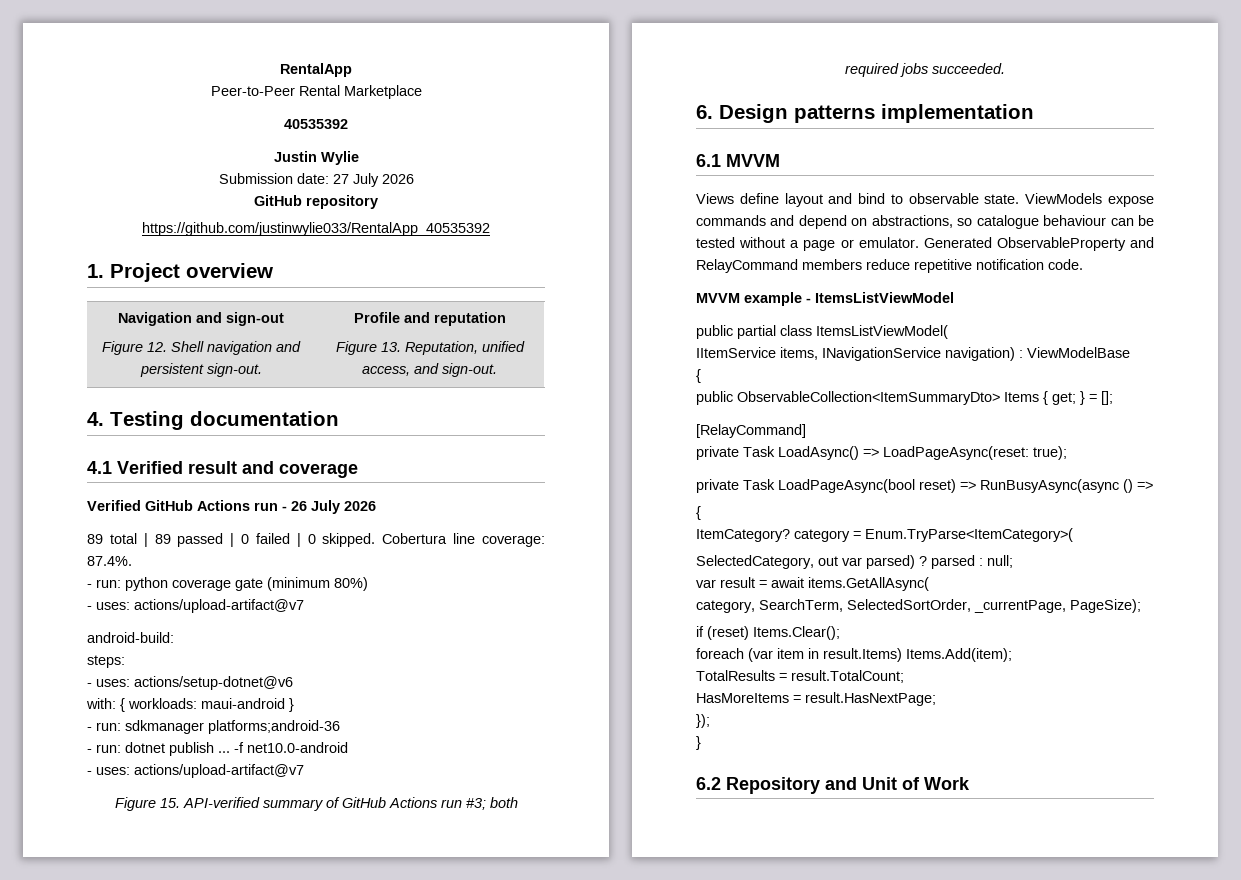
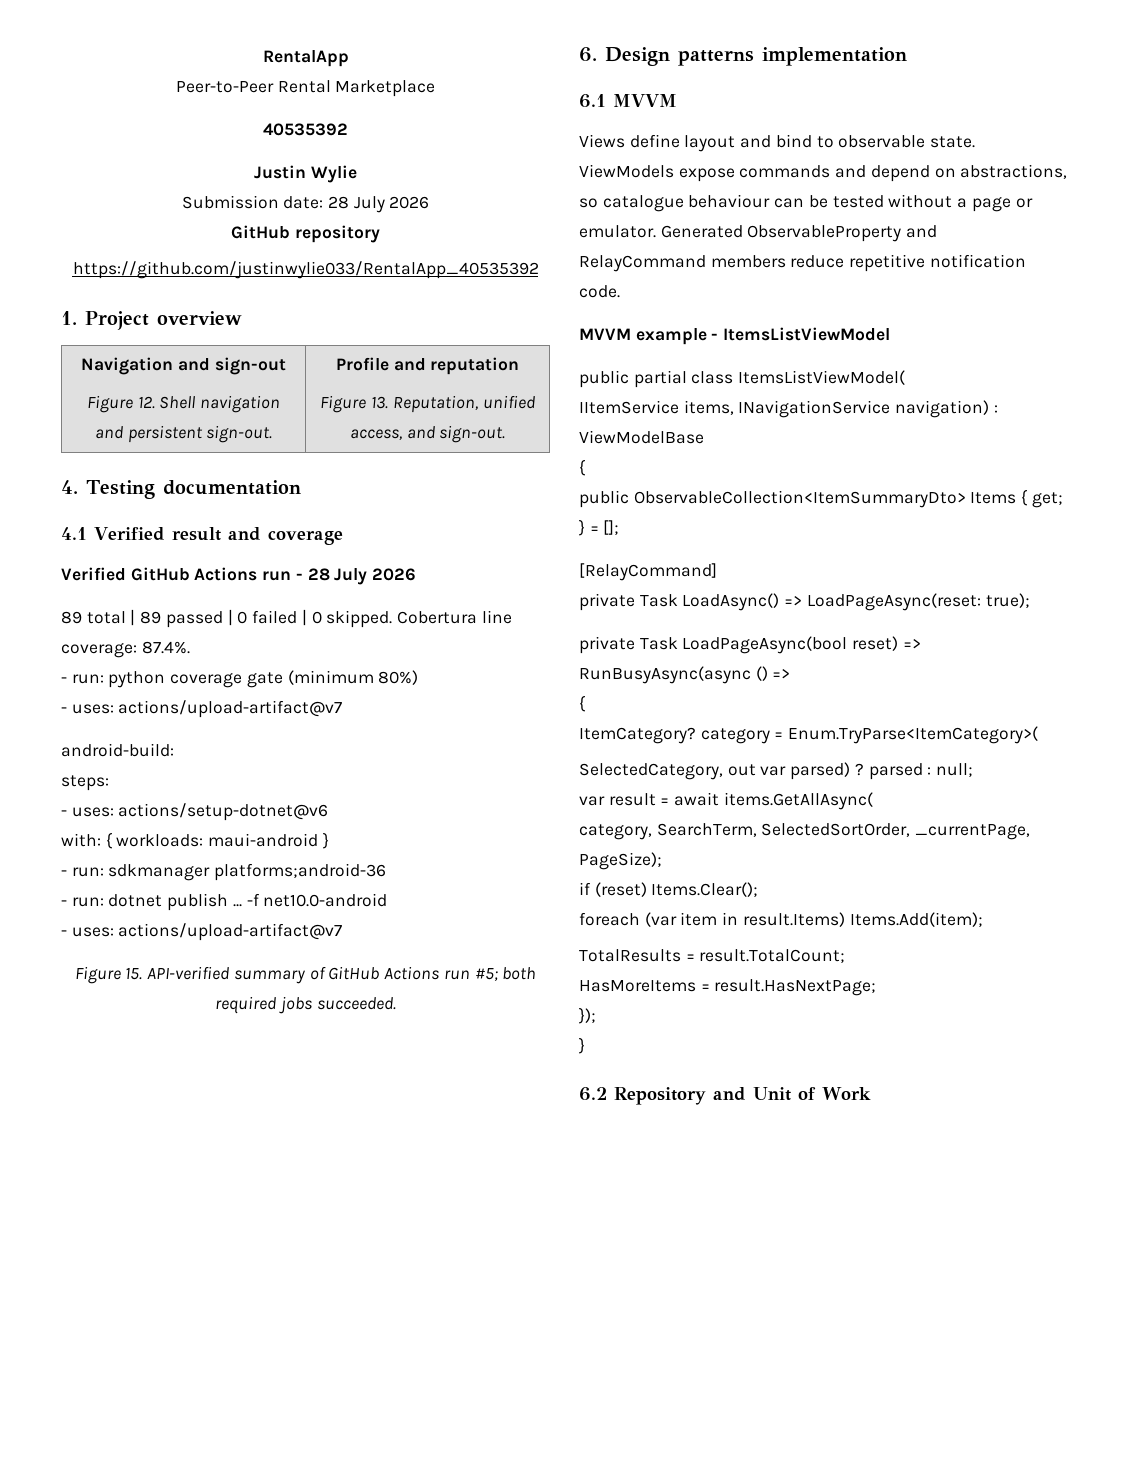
- Submission date: 27 July 2026
+ Submission date: 28 July 2026
- Verified GitHub Actions run - 26 July 2026
+ Verified GitHub Actions run - 28 July 2026
- Figure 15. API-verified summary of GitHub Actions run #3; both required jobs succeeded.
+ Figure 15. API-verified summary of GitHub Actions run #5; both required jobs succeeded.

